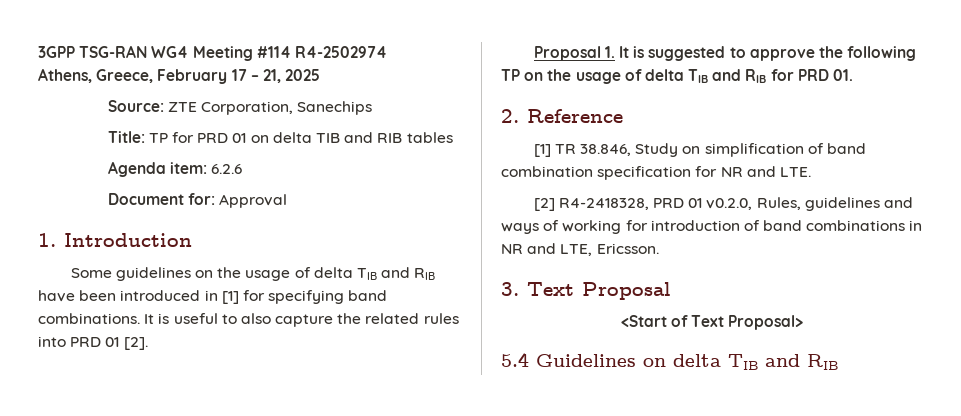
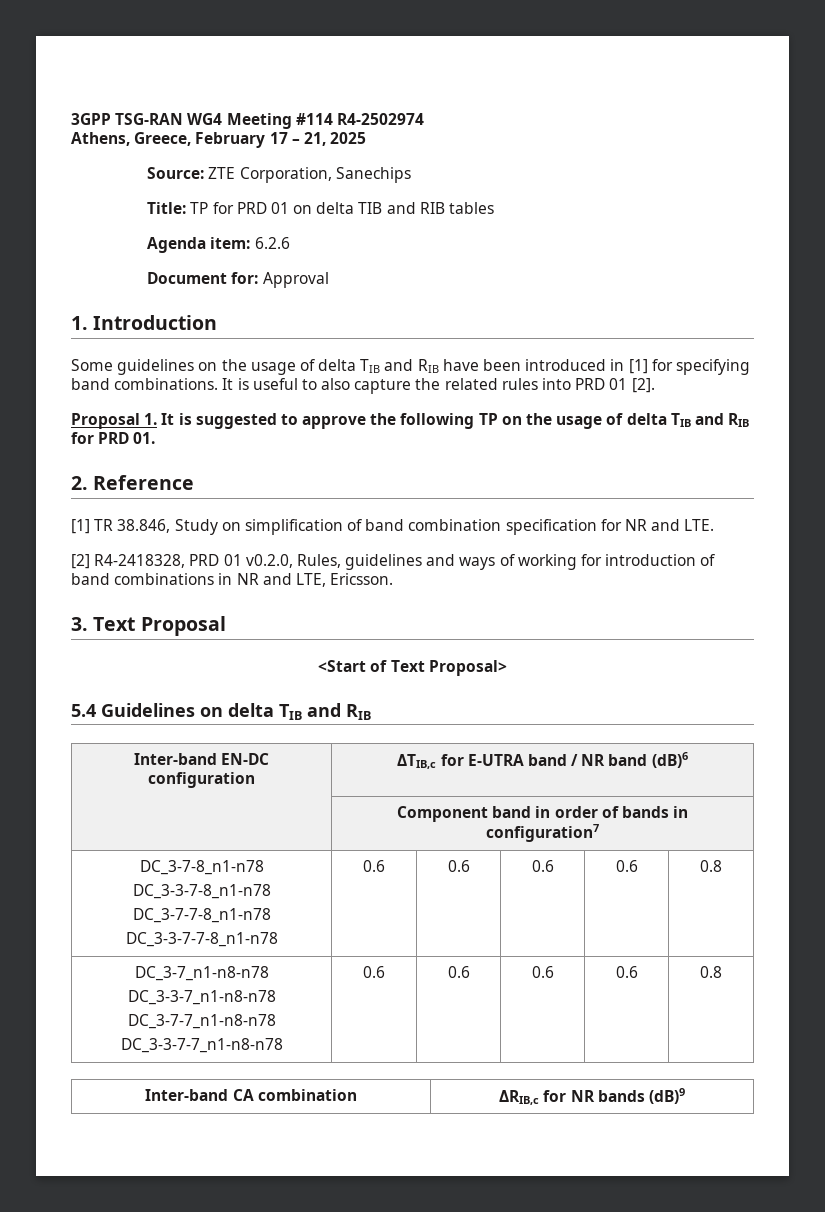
+ Inter-band EN-DC configuration | ΔTIB,c for E-UTRA band / NR band (dB)6
+ | Component band in order of bands in configuration7
+ DC_3-7-8_n1-n78
+ DC_3-3-7-8_n1-n78
+ DC_3-7-7-8_n1-n78
+ DC_3-3-7-7-8_n1-n78 | 0.6 | 0.6 | 0.6 | 0.6 | 0.8
+ DC_3-7_n1-n8-n78
+ DC_3-3-7_n1-n8-n78
+ DC_3-7-7_n1-n8-n78
+ DC_3-3-7-7_n1-n8-n78 | 0.6 | 0.6 | 0.6 | 0.6 | 0.8
+ Inter-band CA combination | ΔRIB,c for NR bands (dB)9

